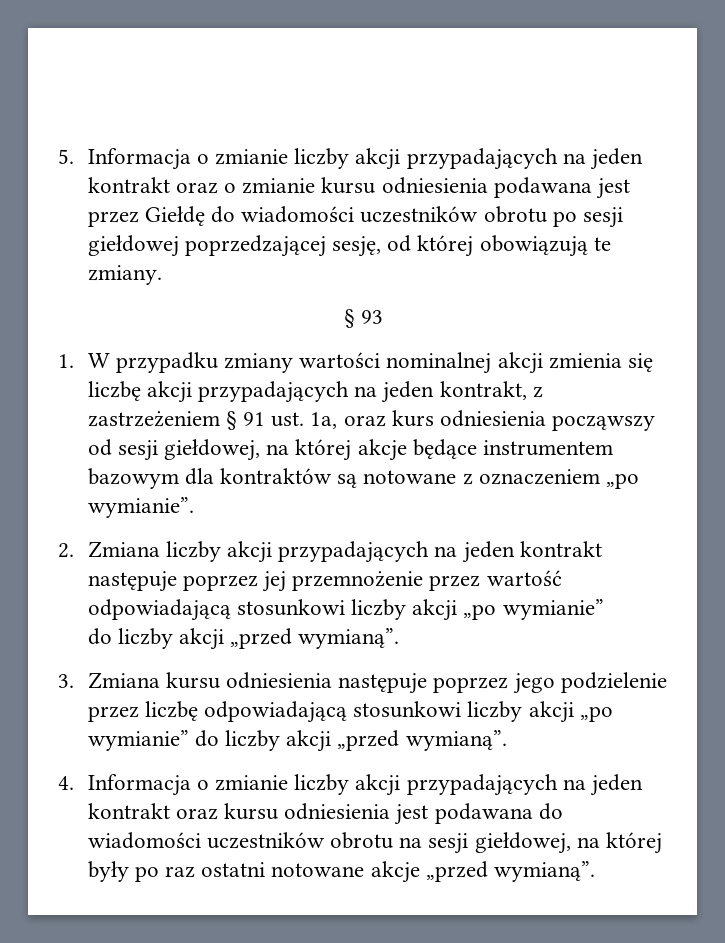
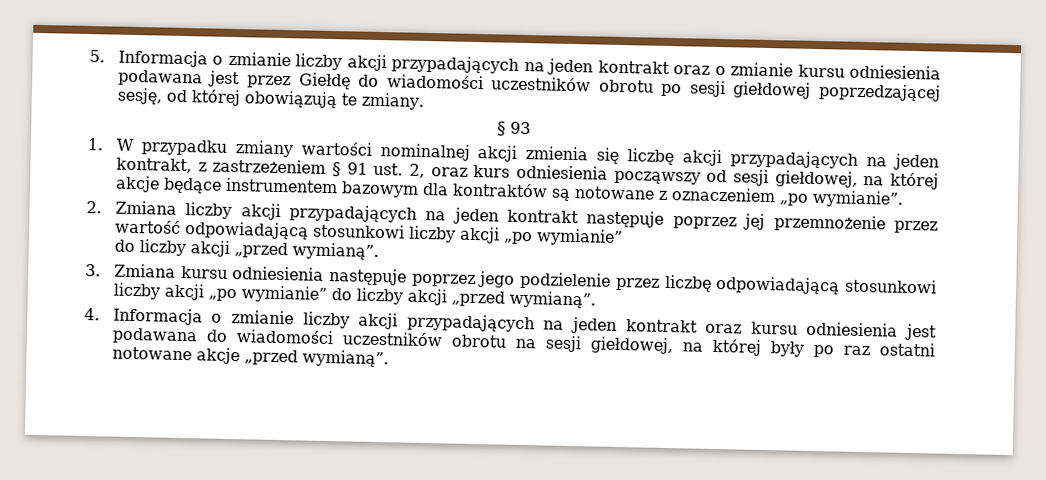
- 1. W przypadku zmiany wartości nominalnej akcji zmienia się liczbę akcji przypadających na jeden kontrakt, z zastrzeżeniem § 91 ust. 1a, oraz kurs odniesienia począwszy od sesji giełdowej, na której akcje będące instrumentem bazowym dla kontraktów są notowane z oznaczeniem „po wymianie”.
+ 1. W przypadku zmiany wartości nominalnej akcji zmienia się liczbę akcji przypadających na jeden kontrakt, z zastrzeżeniem § 91 ust. 2, oraz kurs odniesienia począwszy od sesji giełdowej, na której akcje będące instrumentem bazowym dla kontraktów są notowane z oznaczeniem „po wymianie”.

